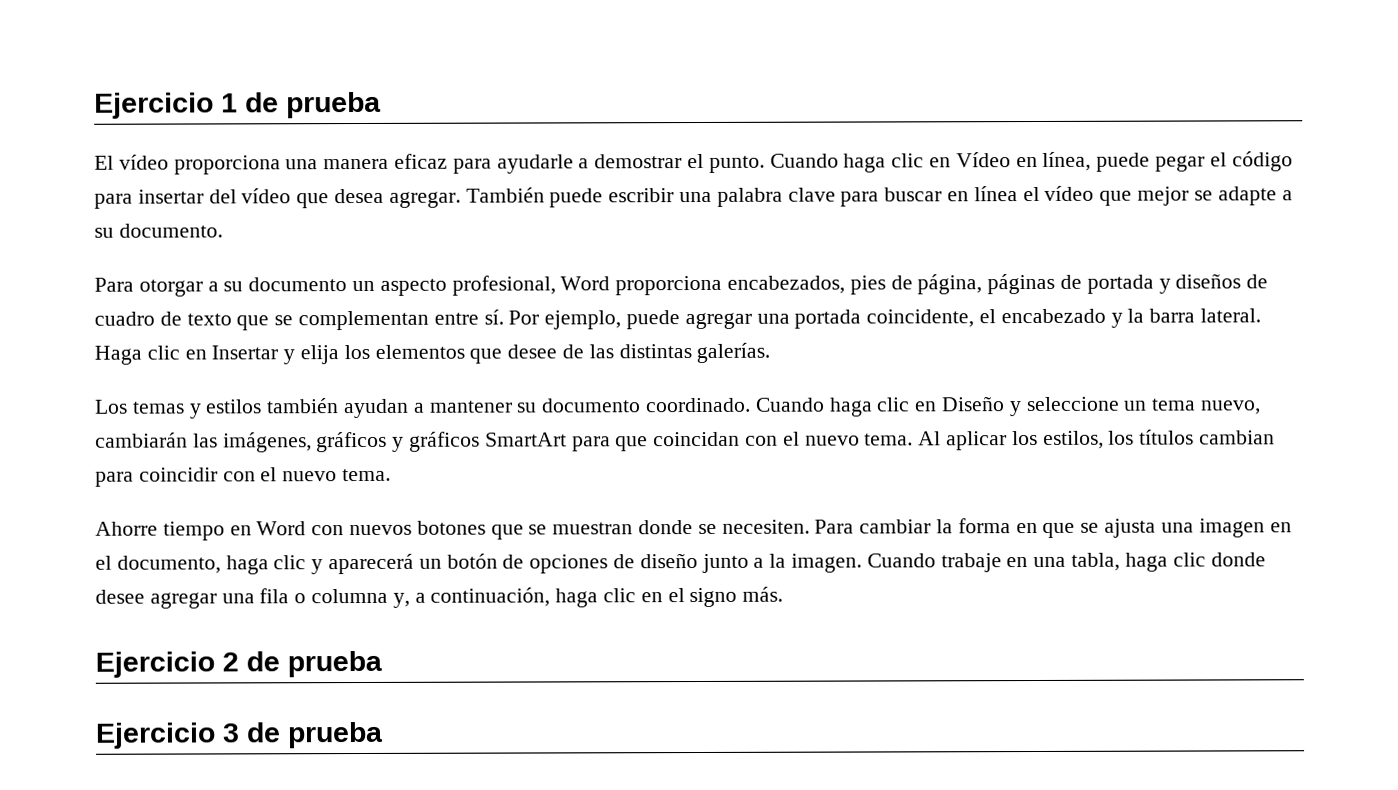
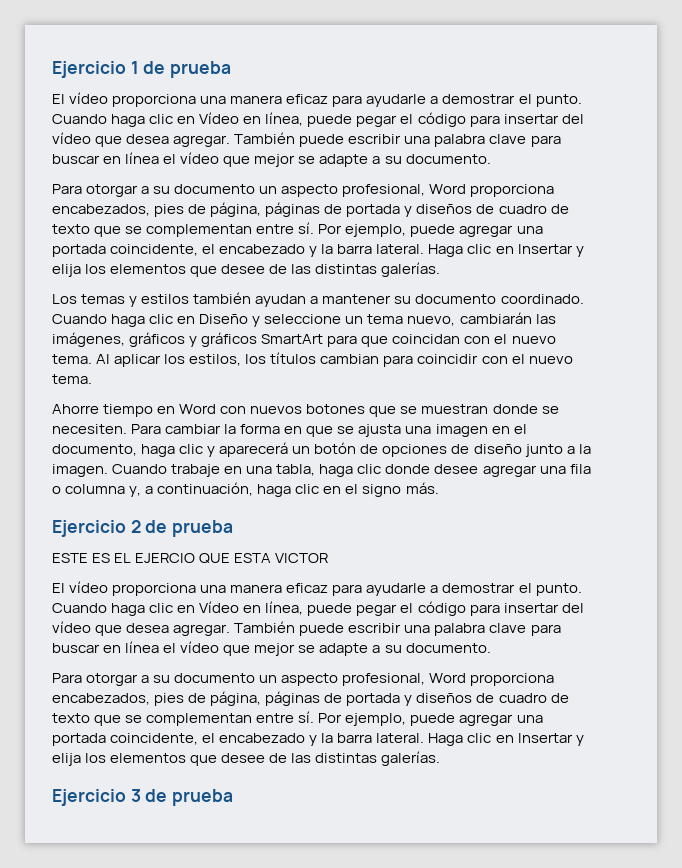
+ ESTE ES EL EJERCIO QUE ESTA VICTOR
+ El vídeo proporciona una manera eficaz para ayudarle a demostrar el punto. Cuando haga clic en Vídeo en línea, puede pegar el código para insertar del vídeo que desea agregar. También puede escribir una palabra clave para buscar en línea el vídeo que mejor se adapte a su documento.
+ Para otorgar a su documento un aspecto profesional, Word proporciona encabezados, pies de página, páginas de portada y diseños de cuadro de texto que se complementan entre sí. Por ejemplo, puede agregar una portada coincidente, el encabezado y la barra lateral. Haga clic en Insertar y elija los elementos que desee de las distintas galerías.

